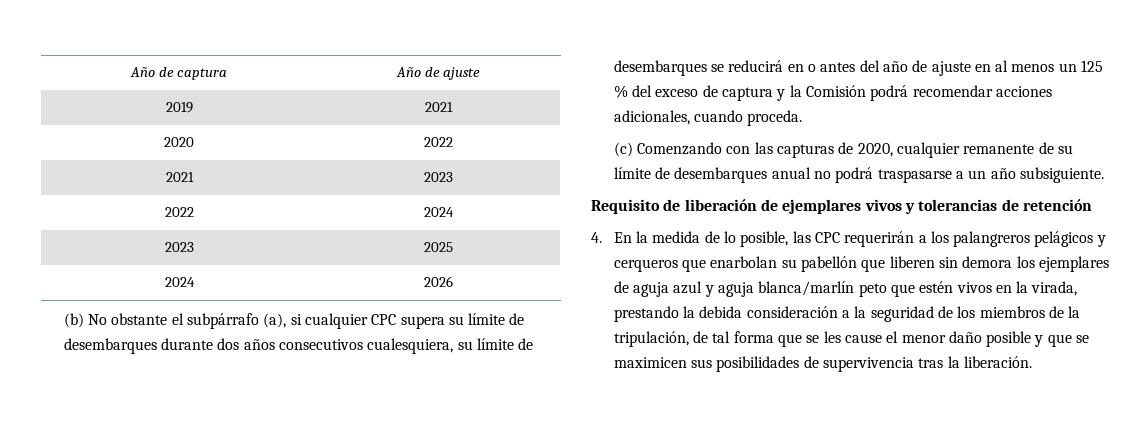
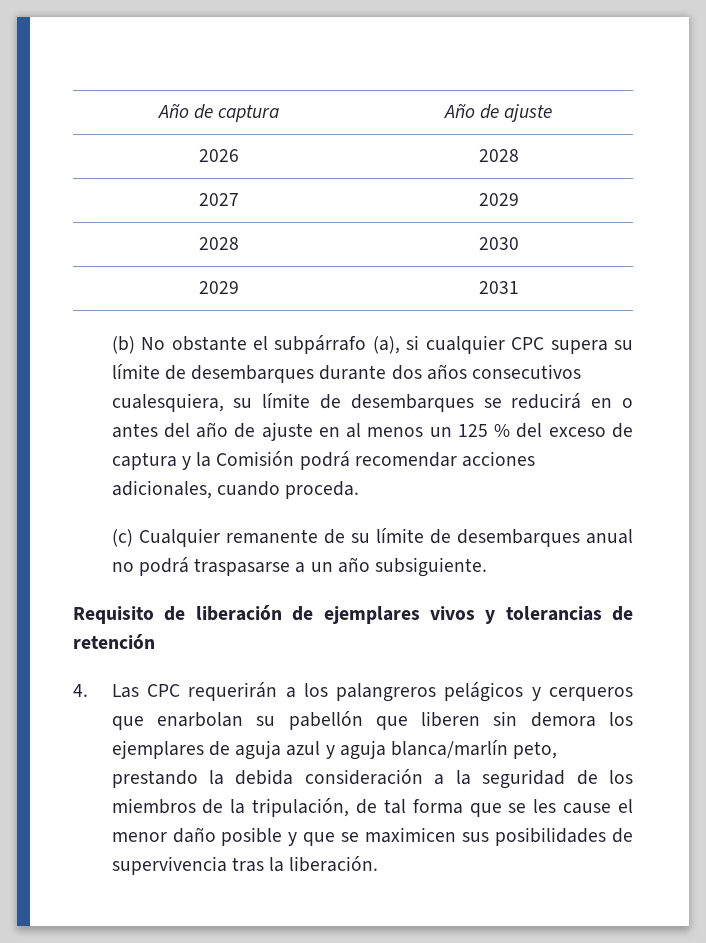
- 2019 | 2021
- 2020 | 2022
- 2021 | 2023
- 2022 | 2024
- 2023 | 2025
- 2024 | 2026
+ 2026 | 2028
+ 2027 | 2029
+ 2028 | 2030
+ 2029 | 2031
- (c) Comenzando con las capturas de 2020, cualquier remanente de su límite de desembarques anual no podrá traspasarse a un año subsiguiente.
+ (c) Cualquier remanente de su límite de desembarques anual no podrá traspasarse a un año subsiguiente.
- 4. En la medida de lo posible, las CPC requerirán a los palangreros pelágicos y cerqueros que enarbolan su pabellón que liberen sin demora los ejemplares de aguja azul y aguja blanca/marlín peto que estén vivos en la virada, prestando la debida consideración a la seguridad de los miembros de la tripulación, de tal forma que se les cause el menor daño posible y que se maximicen sus posibilidades de supervivencia tras la liberación.
+ 4. Las CPC requerirán a los palangreros pelágicos y cerqueros que enarbolan su pabellón que liberen sin demora los ejemplares de aguja azul y aguja blanca/marlín peto, prestando la debida consideración a la seguridad de los miembros de la tripulación, de tal forma que se les cause el menor daño posible y que se maximicen sus posibilidades de supervivencia tras la liberación.

